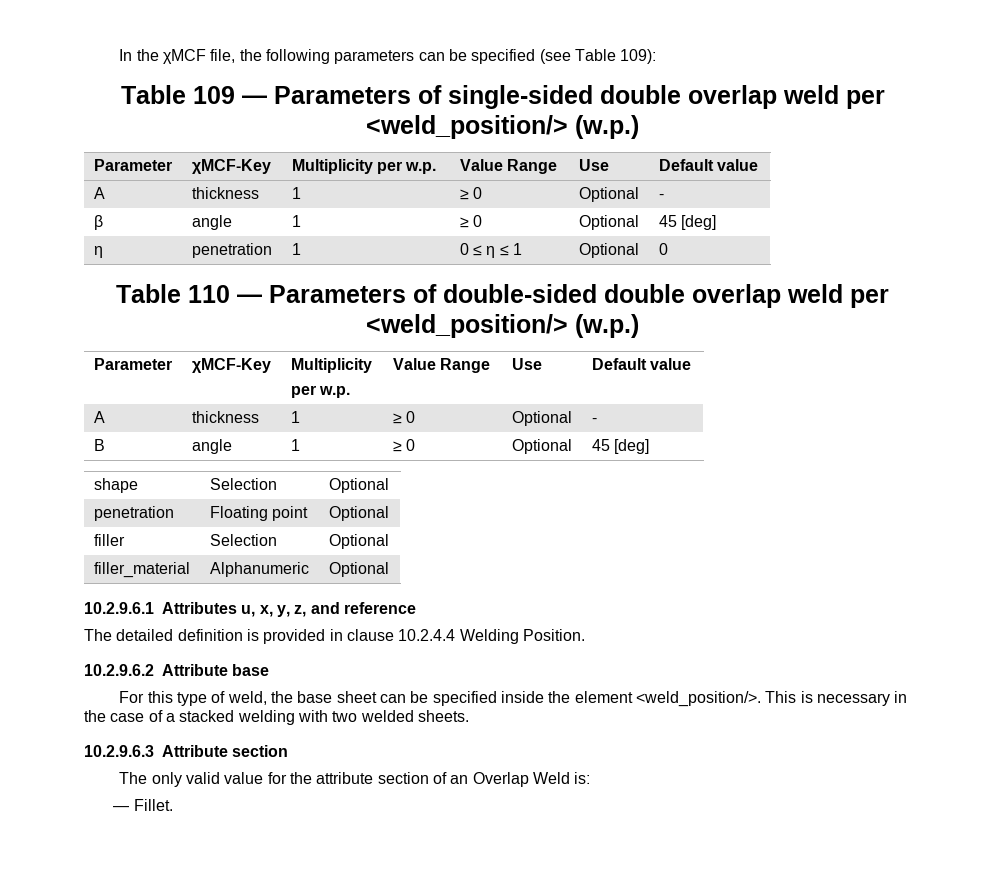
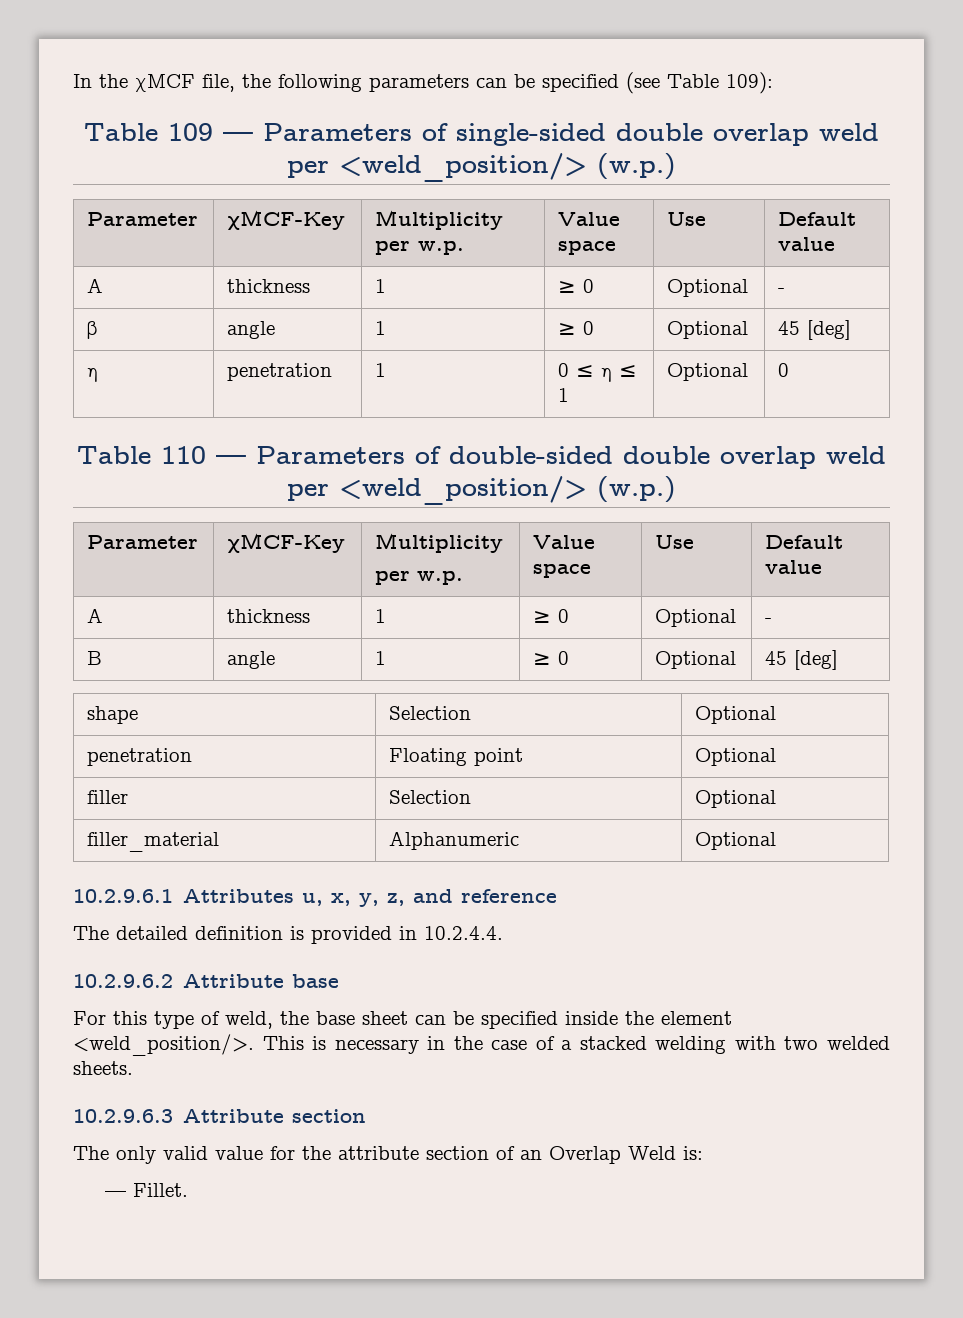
- Parameter | χMCF-Key | Multiplicity per w.p. | Value Range | Use | Default value
+ Parameter | χMCF-Key | Multiplicity per w.p. | Value space | Use | Default value
  Table 110 — Parameters of double-sided double overlap weld per <weld_position/> (w.p.)
  Parameter | χMCF-Key | Multiplicity
- per w.p. | Value Range | Use | Default value
+ per w.p. | Value space | Use | Default value
- The detailed definition is provided in clause 10.2.4.4 Welding Position.
+ The detailed definition is provided in 10.2.4.4.

